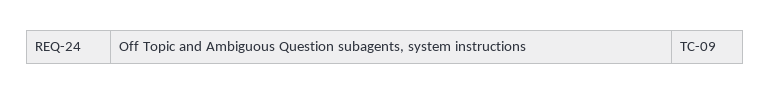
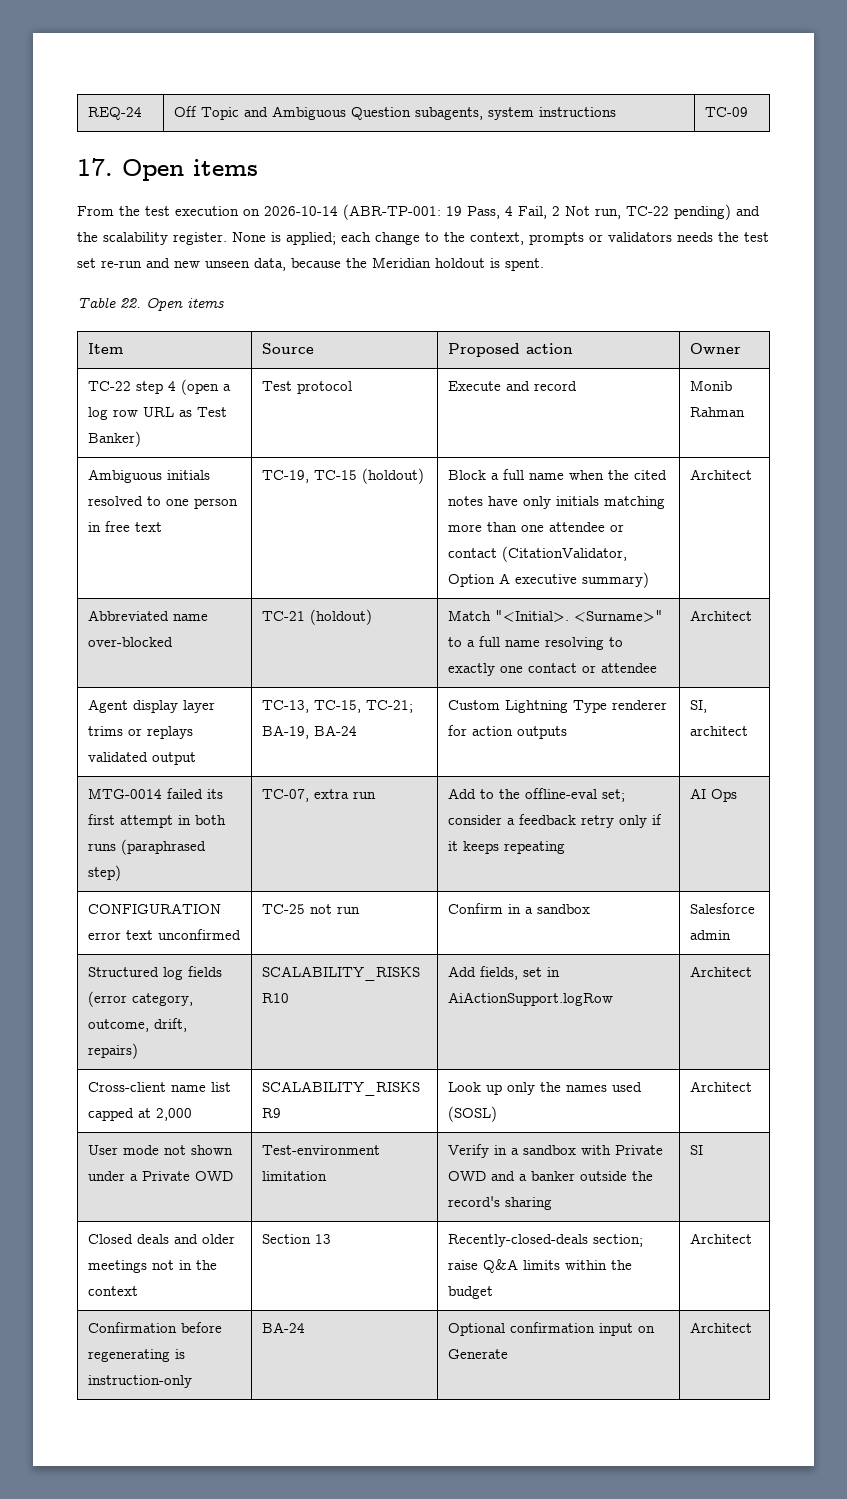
+ 17. Open items
+ From the test execution on 2026-10-14 (ABR-TP-001: 19 Pass, 4 Fail, 2 Not run, TC-22 pending) and the scalability register. None is applied; each change to the context, prompts or validators needs the test set re-run and new unseen data, because the Meridian holdout is spent.
+ Table 22. Open items
+ Item | Source | Proposed action | Owner
+ TC-22 step 4 (open a log row URL as Test Banker) | Test protocol | Execute and record | Monib Rahman
+ Ambiguous initials resolved to one person in free text | TC-19, TC-15 (holdout) | Block a full name when the cited notes have only initials matching more than one attendee or contact (CitationValidator, Option A executive summary) | Architect
+ Abbreviated name over-blocked | TC-21 (holdout) | Match "<Initial>. <Surname>" to a full name resolving to exactly one contact or attendee | Architect
+ Agent display layer trims or replays validated output | TC-13, TC-15, TC-21; BA-19, BA-24 | Custom Lightning Type renderer for action outputs | SI, architect
+ MTG-0014 failed its first attempt in both runs (paraphrased step) | TC-07, extra run | Add to the offline-eval set; consider a feedback retry only if it keeps repeating | AI Ops
+ CONFIGURATION error text unconfirmed | TC-25 not run | Confirm in a sandbox | Salesforce admin
+ Structured log fields (error category, outcome, drift, repairs) | SCALABILITY_RISKS R10 | Add fields, set in AiActionSupport.logRow | Architect
+ Cross-client name list capped at 2,000 | SCALABILITY_RISKS R9 | Look up only the names used (SOSL) | Architect
+ User mode not shown under a Private OWD | Test-environment limitation | Verify in a sandbox with Private OWD and a banker outside the record's sharing | SI
+ Closed deals and older meetings not in the context | Section 13 | Recently-closed-deals section; raise Q&A limits within the budget | Architect
+ Confirmation before regenerating is instruction-only | BA-24 | Optional confirmation input on Generate | Architect

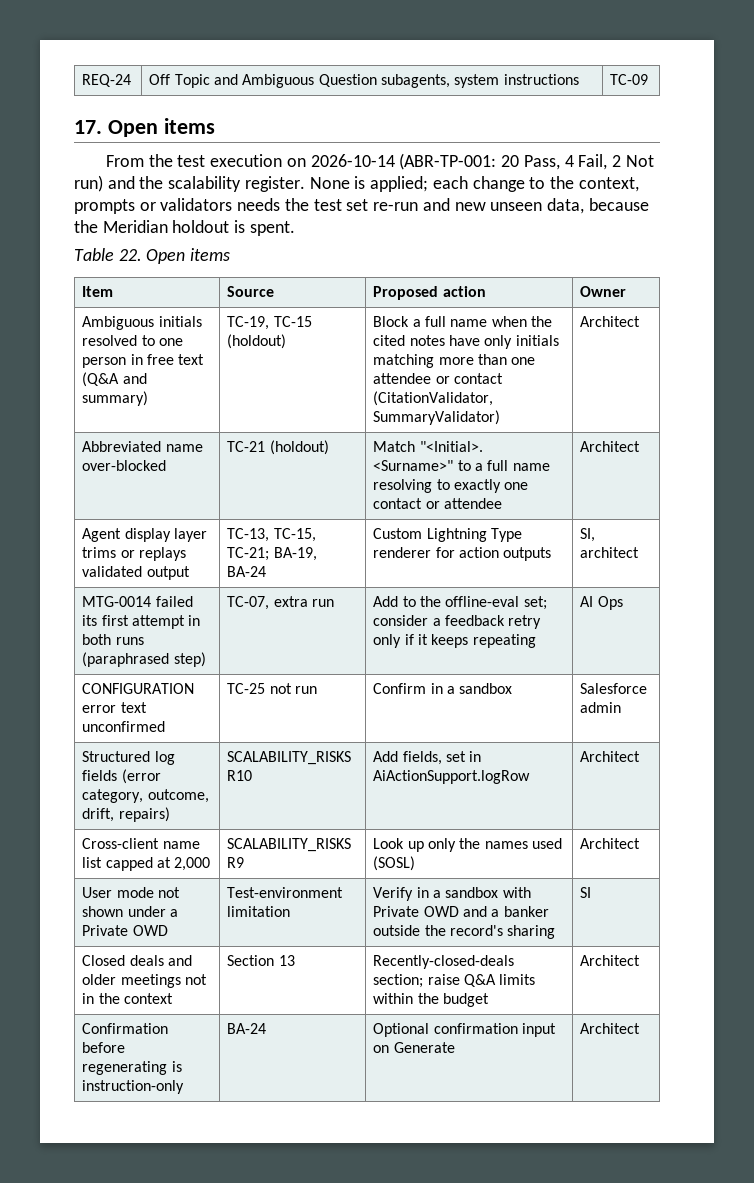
- From the test execution on 2026-10-14 (ABR-TP-001: 19 Pass, 4 Fail, 2 Not run, TC-22 pending) and the scalability register.
+ From the test execution on 2026-10-14 (ABR-TP-001: 20 Pass, 4 Fail, 2 Not run) and the scalability register.
- TC-22 step 4 (open a log row URL as Test Banker) | Test protocol | Execute and record | Monib Rahman
- Ambiguous initials resolved to one person in free text | TC-19, TC-15 (holdout) | Block a full name when the cited notes have only initials matching more than one attendee or contact (CitationValidator, Option A executive summary) | Architect
+ Ambiguous initials resolved to one person in free text (Q&A and summary) | TC-19, TC-15 (holdout) | Block a full name when the cited notes have only initials matching more than one attendee or contact (CitationValidator, SummaryValidator) | Architect

